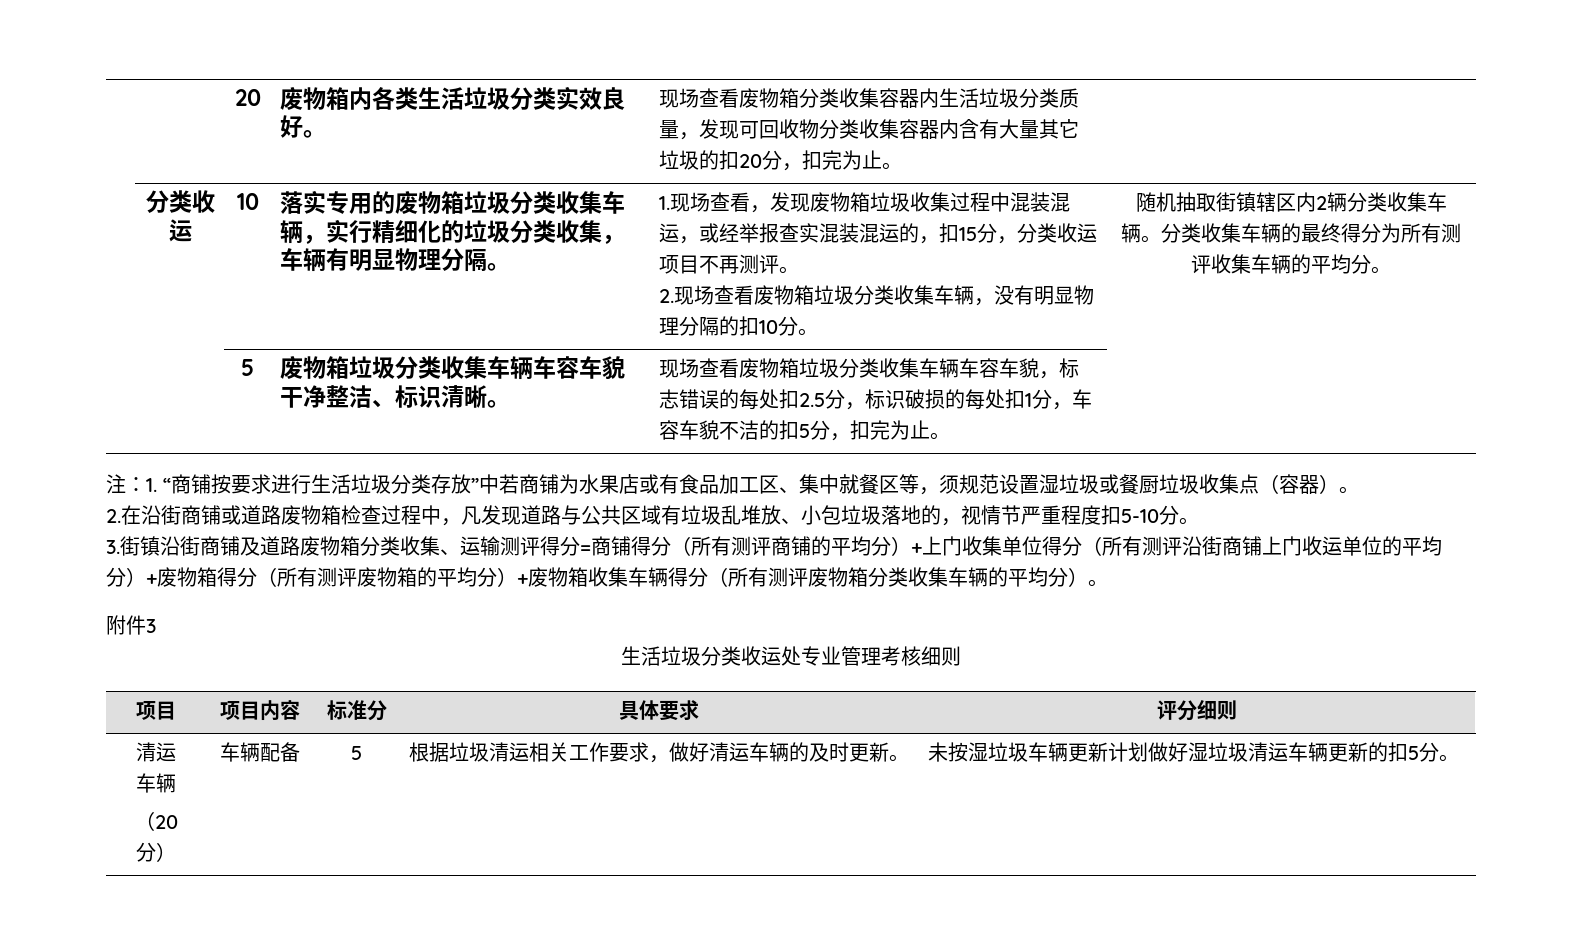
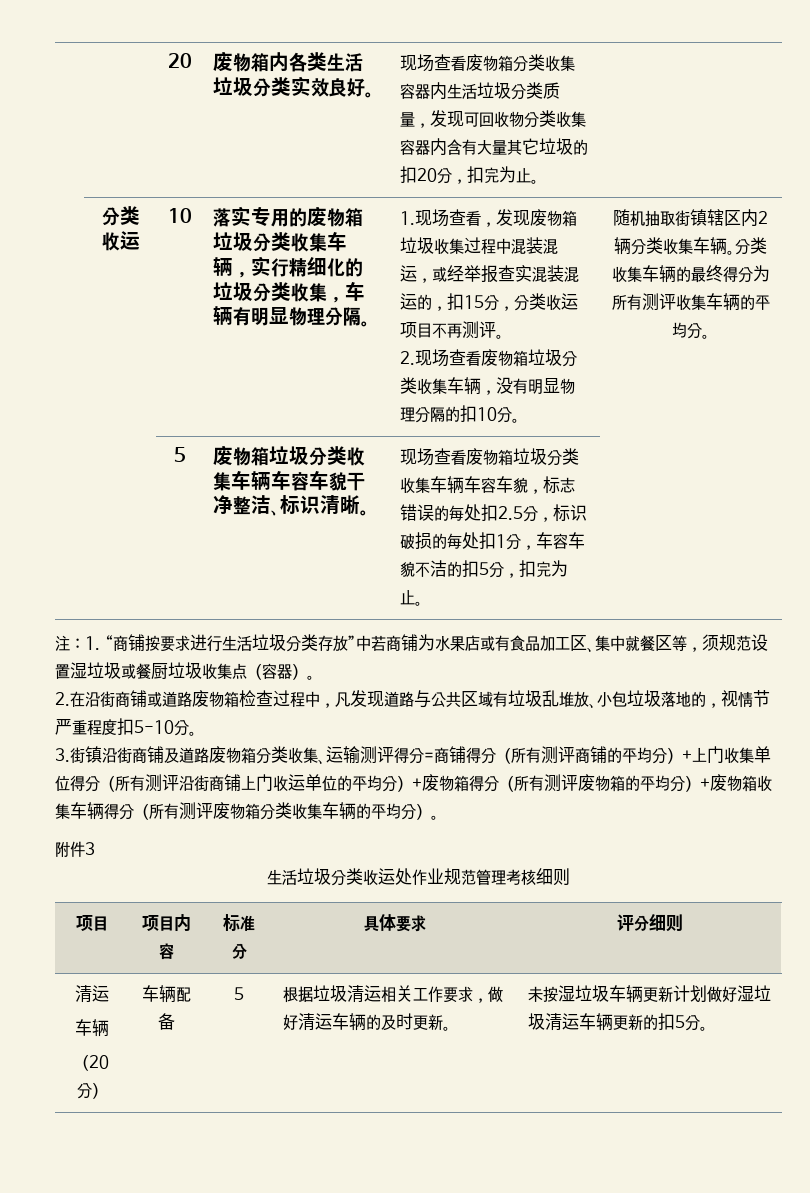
- 生活垃圾分类收运处专业管理考核细则
+ 生活垃圾分类收运处作业规范管理考核细则

